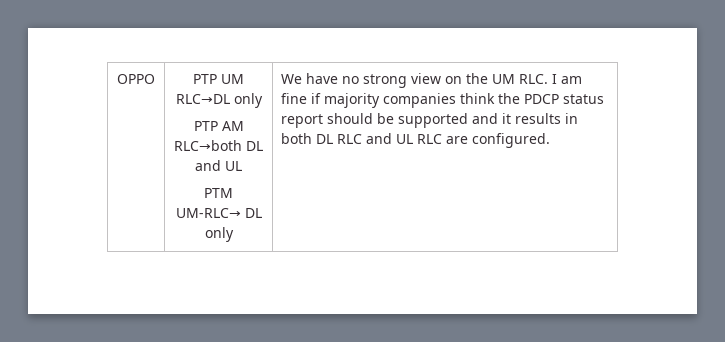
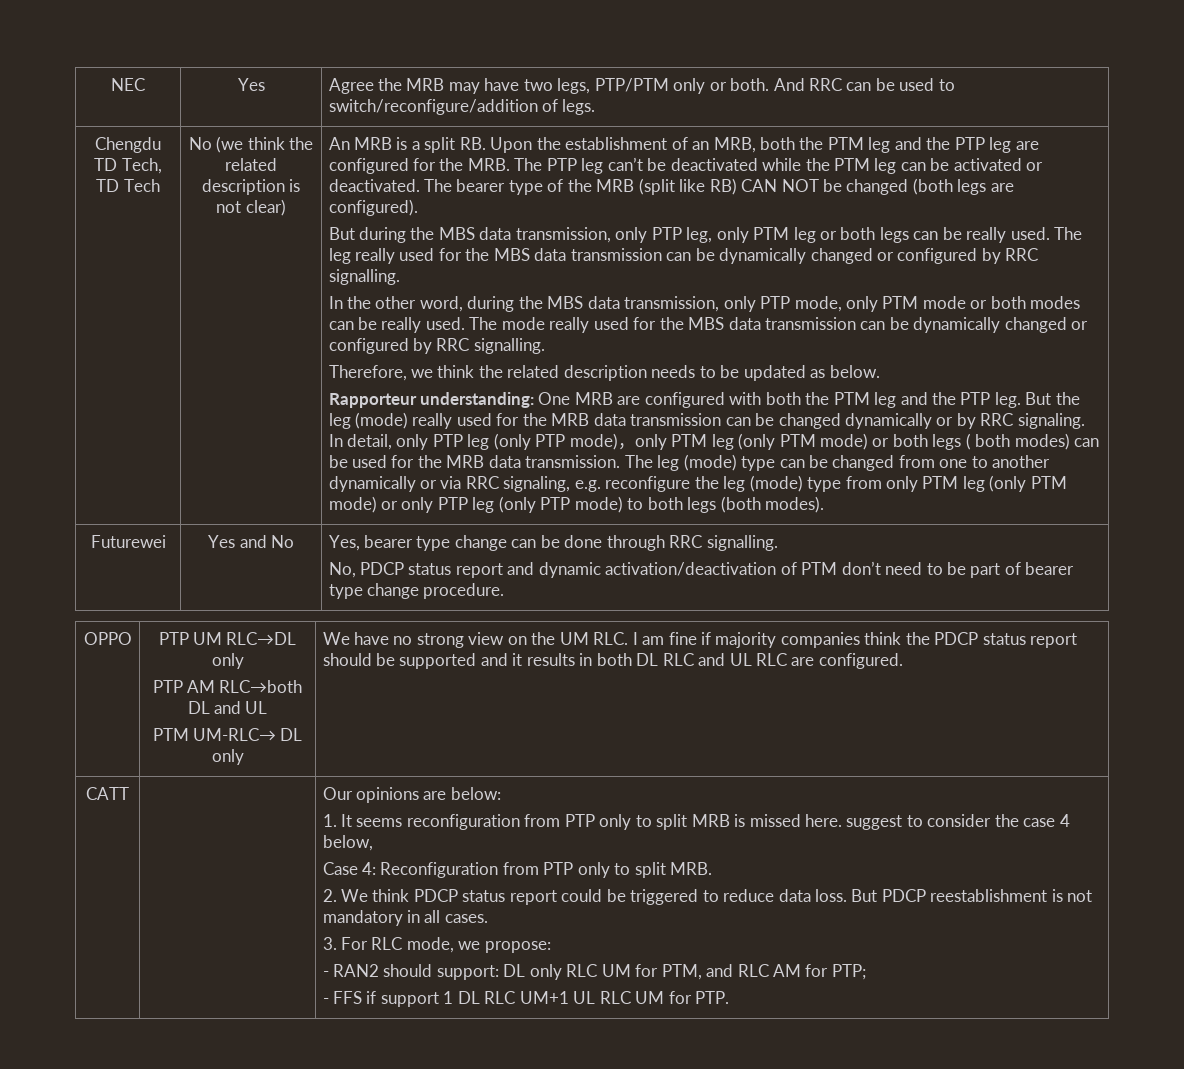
+ NEC | Yes | Agree the MRB may have two legs, PTP/PTM only or both. And RRC can be used to switch/reconfigure/addition of legs.
+ Chengdu TD Tech, TD Tech | No (we think the related description is not clear) | An MRB is a split RB. Upon the establishment of an MRB, both the PTM leg and the PTP leg are configured for the MRB. The PTP leg can’t be deactivated while the PTM leg can be activated or deactivated. The bearer type of the MRB (split like RB) CAN NOT be changed (both legs are configured).
+ But during the MBS data transmission, only PTP leg, only PTM leg or both legs can be really used. The leg really used for the MBS data transmission can be dynamically changed or configured by RRC signalling.
+ In the other word, during the MBS data transmission, only PTP mode, only PTM mode or both modes can be really used. The mode really used for the MBS data transmission can be dynamically changed or configured by RRC signalling.
+ Therefore, we think the related description needs to be updated as below.
+ Rapporteur understanding: One MRB are configured with both the PTM leg and the PTP leg. But the leg (mode) really used for the MRB data transmission can be changed dynamically or by RRC signaling. In detail, only PTP leg (only PTP mode)，only PTM leg (only PTM mode) or both legs ( both modes) can be used for the MRB data transmission. The leg (mode) type can be changed from one to another dynamically or via RRC signaling, e.g. reconfigure the leg (mode) type from only PTM leg (only PTM mode) or only PTP leg (only PTP mode) to both legs (both modes).
+ Futurewei | Yes and No | Yes, bearer type change can be done through RRC signalling.
+ No, PDCP status report and dynamic activation/deactivation of PTM don’t need to be part of bearer type change procedure.
+ CATT | | Our opinions are below:
+ 1. It seems reconfiguration from PTP only to split MRB is missed here. suggest to consider the case 4 below,
+ Case 4: Reconfiguration from PTP only to split MRB.
+ 2. We think PDCP status report could be triggered to reduce data loss. But PDCP reestablishment is not mandatory in all cases.
+ 3. For RLC mode, we propose:
+ - RAN2 should support: DL only RLC UM for PTM, and RLC AM for PTP;
+ - FFS if support 1 DL RLC UM+1 UL RLC UM for PTP.

